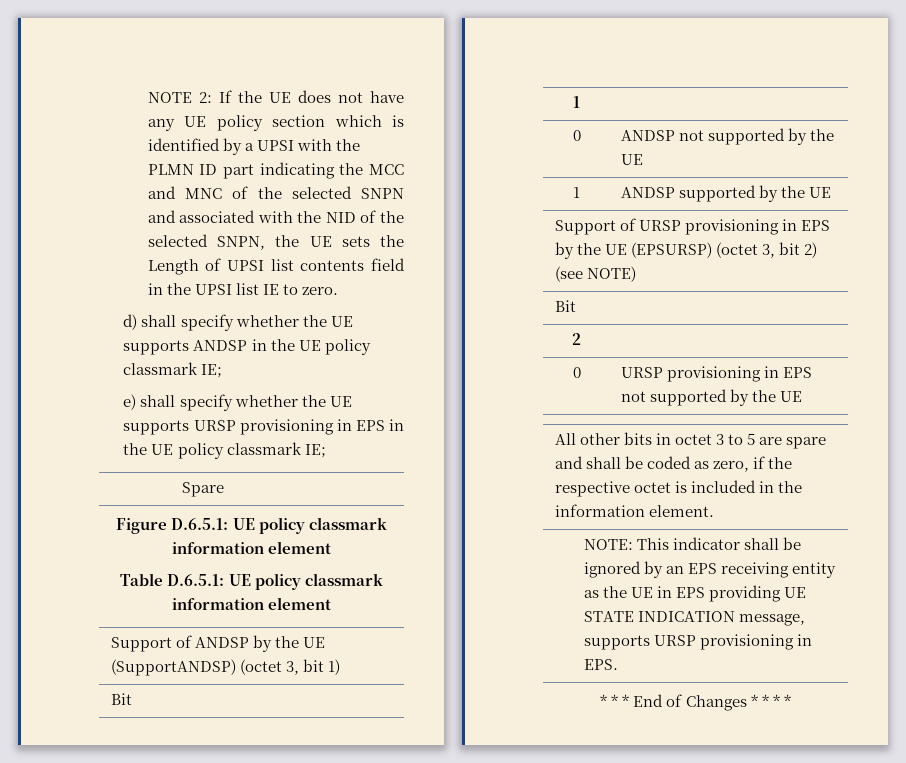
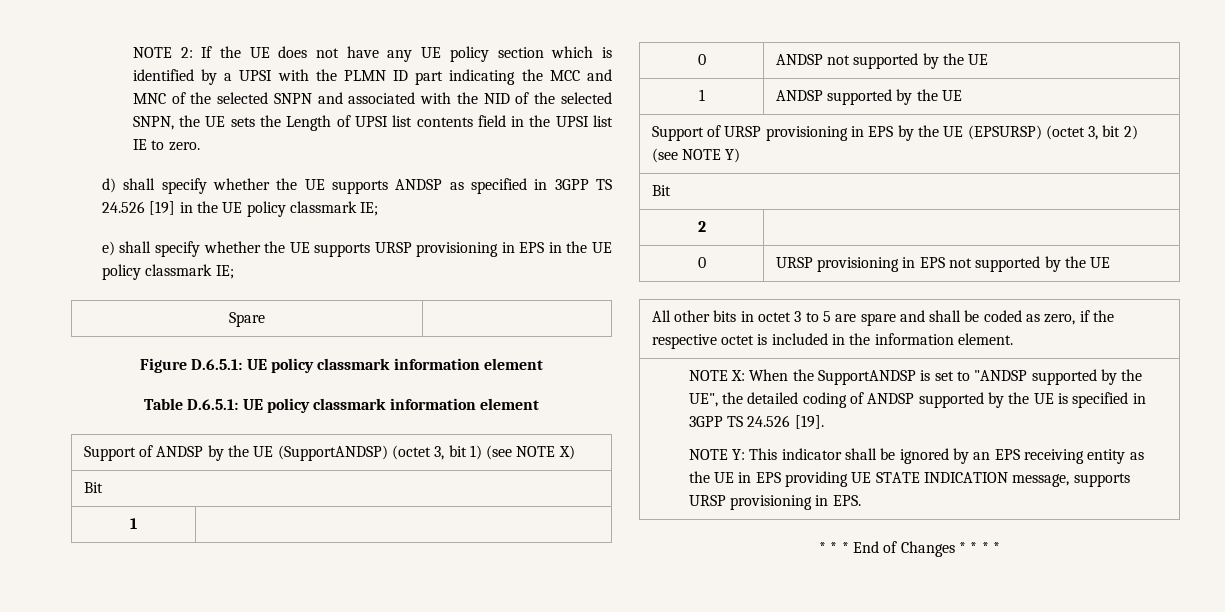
- d) shall specify whether the UE supports ANDSP in the UE policy classmark IE;
+ d) shall specify whether the UE supports ANDSP as specified in 3GPP TS 24.526 [19] in the UE policy classmark IE;
- Support of ANDSP by the UE (SupportANDSP) (octet 3, bit 1)
+ Support of ANDSP by the UE (SupportANDSP) (octet 3, bit 1) (see NOTE X)
- Support of URSP provisioning in EPS by the UE (EPSURSP) (octet 3, bit 2) (see NOTE)
+ Support of URSP provisioning in EPS by the UE (EPSURSP) (octet 3, bit 2) (see NOTE Y)
- NOTE: This indicator shall be ignored by an EPS receiving entity as the UE in EPS providing UE STATE INDICATION message, supports URSP provisioning in EPS.
+ NOTE X: When the SupportANDSP is set to "ANDSP supported by the UE", the detailed coding of ANDSP supported by the UE is specified in 3GPP TS 24.526 [19].
+ NOTE Y: This indicator shall be ignored by an EPS receiving entity as the UE in EPS providing UE STATE INDICATION message, supports URSP provisioning in EPS.

